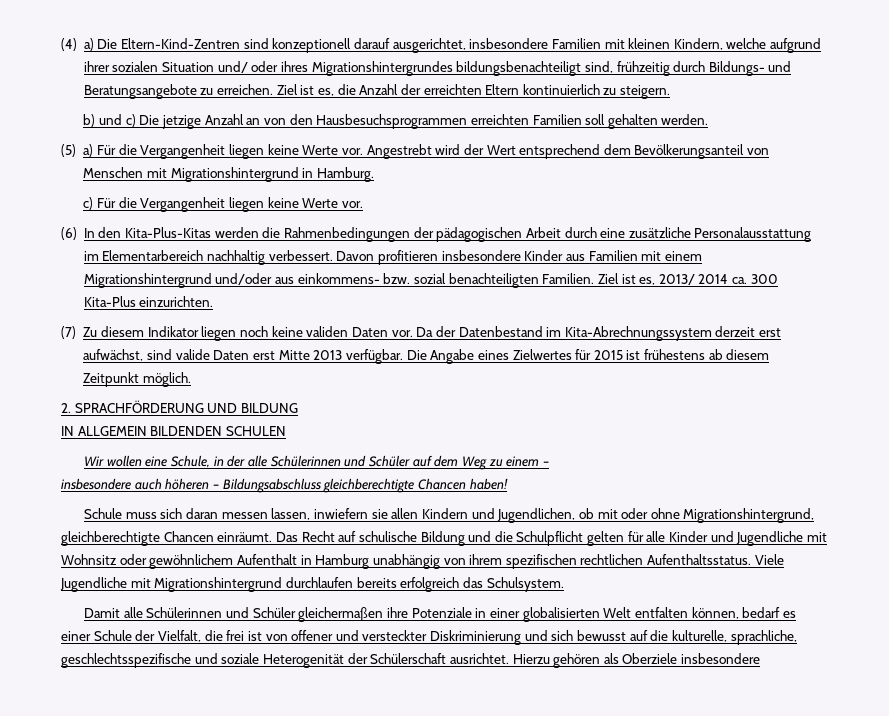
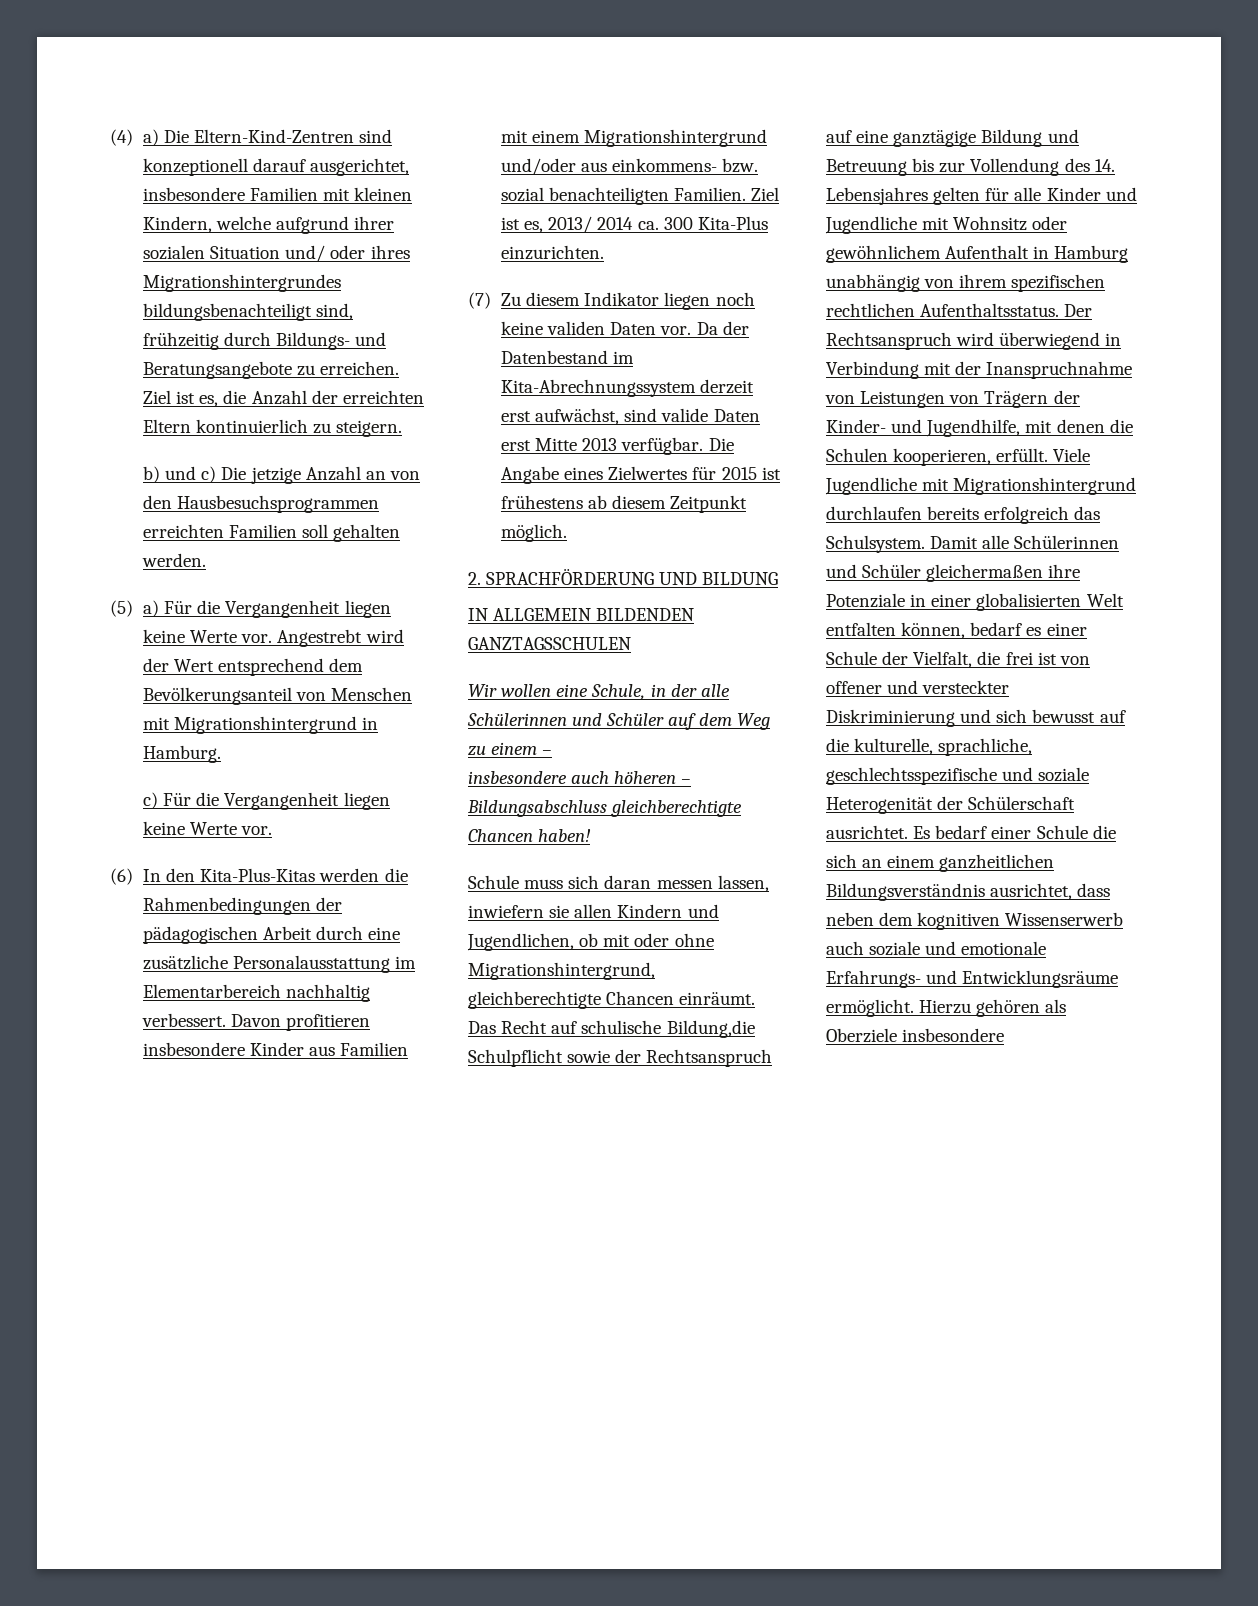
- IN ALLGEMEIN BILDENDEN SCHULEN
+ IN ALLGEMEIN BILDENDEN GANZTAGSSCHULEN
- Das Recht auf schulische Bildung und die Schulpflicht gelten für alle Kinder und Jugendliche mit Wohnsitz oder gewöhnlichem Aufenthalt in Hamburg unabhängig von ihrem spezifischen rechtlichen Aufenthaltsstatus.
+ Das Recht auf schulische Bildung,die Schulpflicht sowie der Rechtsanspruch auf eine ganztägige Bildung und Betreuung bis zur Vollendung des 14. Lebensjahres gelten für alle Kinder und Jugendliche mit Wohnsitz oder gewöhnlichem Aufenthalt in Hamburg unabhängig von ihrem spezifischen rechtlichen Aufenthaltsstatus.
+ Der Rechtsanspruch wird überwiegend in Verbindung mit der Inanspruchnahme von Leistungen von Trägern der Kinder- und Jugendhilfe, mit denen die Schulen kooperieren, erfüllt.
- Viele Jugendliche mit Migrationshintergrund durchlaufen bereits erfolgreich das Schulsystem.
- Damit alle Schülerinnen und Schüler gleichermaßen ihre Potenziale in einer globalisierten Welt entfalten können, bedarf es einer Schule der Vielfalt, die frei ist von offener und versteckter Diskriminierung und sich bewusst auf die kulturelle, sprachliche, geschlechtsspezifische und soziale Heterogenität der Schülerschaft ausrichtet.
+ Viele Jugendliche mit Migrationshintergrund durchlaufen bereits erfolgreich das Schulsystem. Damit alle Schülerinnen und Schüler gleichermaßen ihre Potenziale in einer globalisierten Welt entfalten können, bedarf es einer Schule der Vielfalt, die frei ist von offener und versteckter Diskriminierung und sich bewusst auf die kulturelle, sprachliche, geschlechtsspezifische und soziale Heterogenität der Schülerschaft ausrichtet.
+ Es bedarf einer Schule die sich an einem ganzheitlichen Bildungsverständnis ausrichtet, dass neben dem kognitiven Wissenserwerb auch soziale und emotionale Erfahrungs- und Entwicklungsräume ermöglicht.

